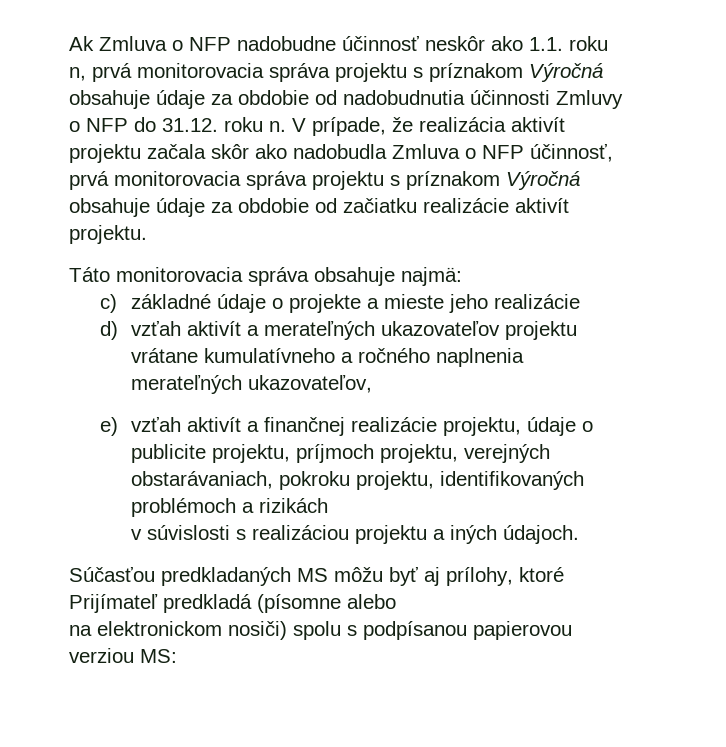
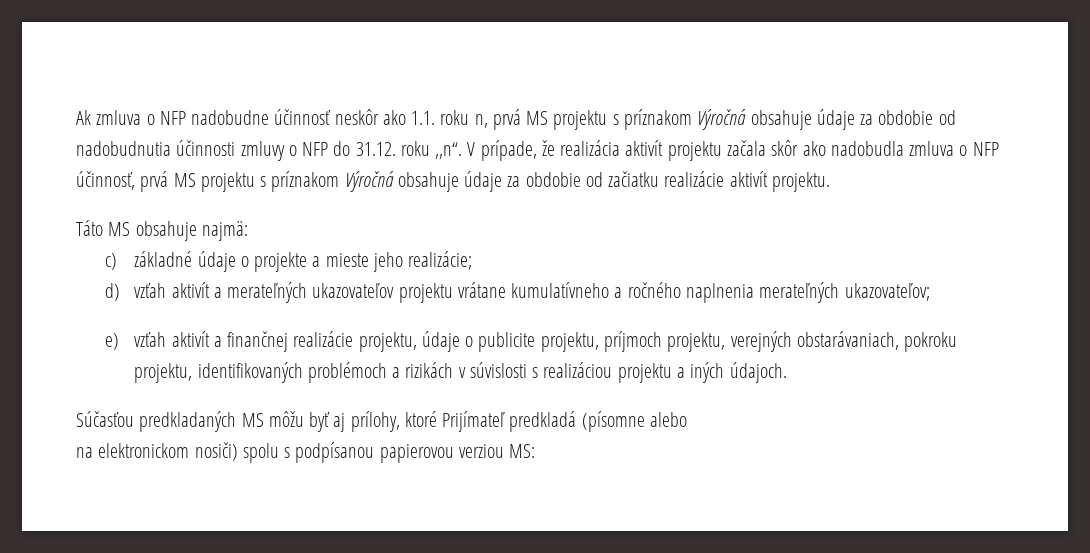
- Ak Zmluva o NFP nadobudne účinnosť neskôr ako 1.1. roku n, prvá monitorovacia správa projektu s príznakom Výročná obsahuje údaje za obdobie od nadobudnutia účinnosti Zmluvy o NFP do 31.12. roku n.
+ Ak zmluva o NFP nadobudne účinnosť neskôr ako 1.1. roku n, prvá MS projektu s príznakom Výročná obsahuje údaje za obdobie od nadobudnutia účinnosti zmluvy o NFP do 31.12. roku ,,n“.
- V prípade, že realizácia aktivít projektu začala skôr ako nadobudla Zmluva o NFP účinnosť, prvá monitorovacia správa projektu s príznakom Výročná obsahuje údaje za obdobie od začiatku realizácie aktivít projektu.
+ V prípade, že realizácia aktivít projektu začala skôr ako nadobudla zmluva o NFP účinnosť, prvá MS projektu s príznakom Výročná obsahuje údaje za obdobie od začiatku realizácie aktivít projektu.
- Táto monitorovacia správa obsahuje najmä:
+ Táto MS obsahuje najmä:
- c) základné údaje o projekte a mieste jeho realizácie
+ c) základné údaje o projekte a mieste jeho realizácie;
- d) vzťah aktivít a merateľných ukazovateľov projektu vrátane kumulatívneho a ročného naplnenia merateľných ukazovateľov,
+ d) vzťah aktivít a merateľných ukazovateľov projektu vrátane kumulatívneho a ročného naplnenia merateľných ukazovateľov;
- e) vzťah aktivít a finančnej realizácie projektu, údaje o publicite projektu, príjmoch projektu, verejných obstarávaniach, pokroku projektu, identifikovaných problémoch a rizikách
- v súvislosti s realizáciou projektu a iných údajoch.
+ e) vzťah aktivít a finančnej realizácie projektu, údaje o publicite projektu, príjmoch projektu, verejných obstarávaniach, pokroku projektu, identifikovaných problémoch a rizikách v súvislosti s realizáciou projektu a iných údajoch.

